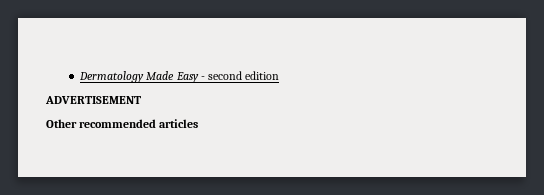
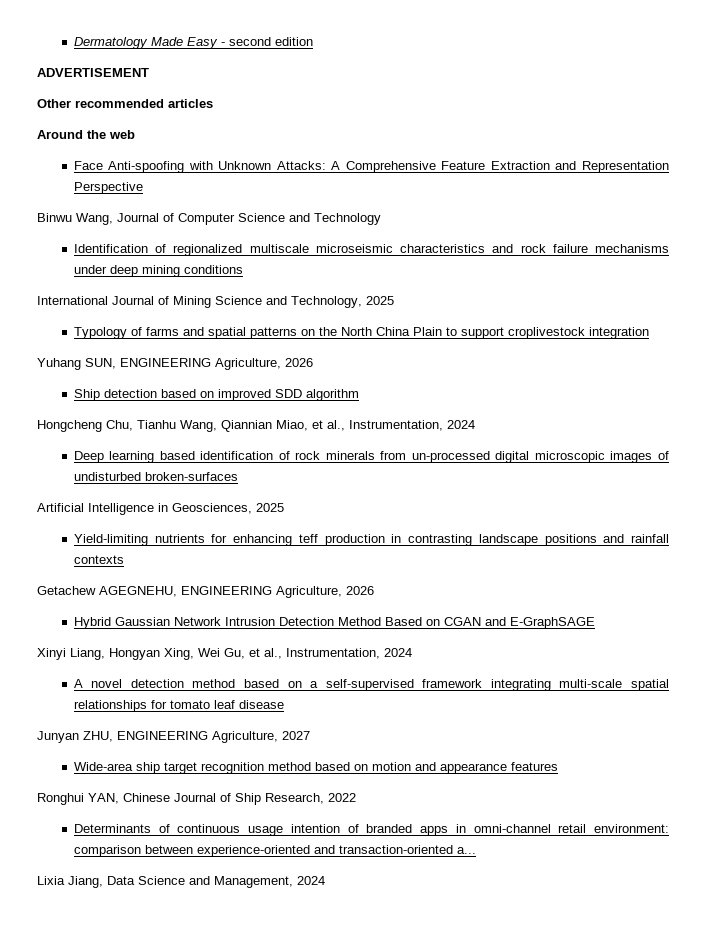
+ Around the web
+ Face Anti-spoofing with Unknown Attacks: A Comprehensive Feature Extraction and Representation Perspective
+ Binwu Wang, Journal of Computer Science and Technology
+ Identification of regionalized multiscale microseismic characteristics and rock failure mechanisms under deep mining conditions
+ International Journal of Mining Science and Technology, 2025
+ Typology of farms and spatial patterns on the North China Plain to support croplivestock integration
+ Yuhang SUN, ENGINEERING Agriculture, 2026
+ Ship detection based on improved SDD algorithm
+ Hongcheng Chu, Tianhu Wang, Qiannian Miao, et al., Instrumentation, 2024
+ Deep learning based identification of rock minerals from un-processed digital microscopic images of undisturbed broken-surfaces
+ Artificial Intelligence in Geosciences, 2025
+ Yield-limiting nutrients for enhancing teff production in contrasting landscape positions and rainfall contexts
+ Getachew AGEGNEHU, ENGINEERING Agriculture, 2026
+ Hybrid Gaussian Network Intrusion Detection Method Based on CGAN and E-GraphSAGE
+ Xinyi Liang, Hongyan Xing, Wei Gu, et al., Instrumentation, 2024
+ A novel detection method based on a self-supervised framework integrating multi-scale spatial relationships for tomato leaf disease
+ Junyan ZHU, ENGINEERING Agriculture, 2027
+ Wide-area ship target recognition method based on motion and appearance features
+ Ronghui YAN, Chinese Journal of Ship Research, 2022
+ Determinants of continuous usage intention of branded apps in omni-channel retail environment: comparison between experience-oriented and transaction-oriented a...
+ Lixia Jiang, Data Science and Management, 2024

